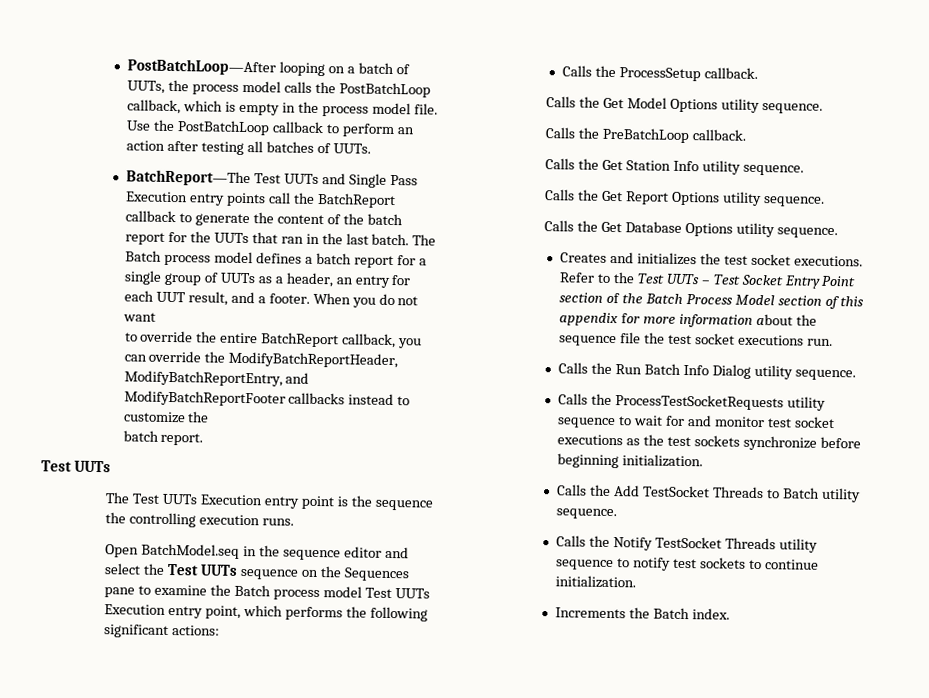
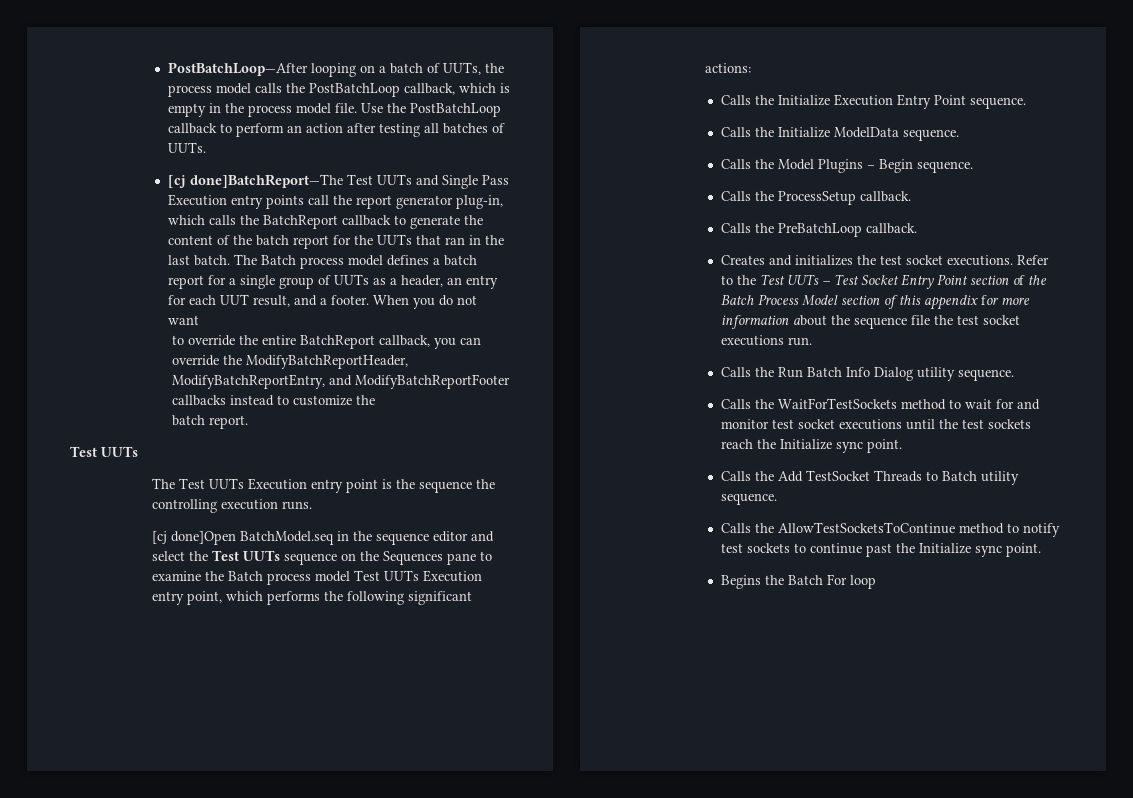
- BatchReport—The Test UUTs and Single Pass Execution entry points call the BatchReport callback to generate the content of the batch report for the UUTs that ran in the last batch.
+ [cj done]BatchReport—The Test UUTs and Single Pass Execution entry points call the report generator plug-in, which calls the BatchReport callback to generate the content of the batch report for the UUTs that ran in the last batch.
- Open BatchModel.seq in the sequence editor and select the Test UUTs sequence on the Sequences pane to examine the Batch process model Test UUTs Execution entry point, which performs the following significant actions:
+ [cj done]Open BatchModel.seq in the sequence editor and select the Test UUTs sequence on the Sequences pane to examine the Batch process model Test UUTs Execution entry point, which performs the following significant actions:
+ Calls the Initialize Execution Entry Point sequence.
+ Calls the Initialize ModelData sequence.
+ Calls the Model Plugins – Begin sequence.
  Calls the ProcessSetup callback.
- Calls the Get Model Options utility sequence.
  Calls the PreBatchLoop callback.
- Calls the Get Station Info utility sequence.
- Calls the Get Report Options utility sequence.
- Calls the Get Database Options utility sequence.
- Calls the ProcessTestSocketRequests utility sequence to wait for and monitor test socket executions as the test sockets synchronize before beginning initialization.
+ Calls the WaitForTestSockets method to wait for and monitor test socket executions until the test sockets reach the Initialize sync point.
- Calls the Notify TestSocket Threads utility sequence to notify test sockets to continue initialization.
- Increments the Batch index.
+ Calls the AllowTestSocketsToContinue method to notify test sockets to continue past the Initialize sync point.
+ Begins the Batch For loop

